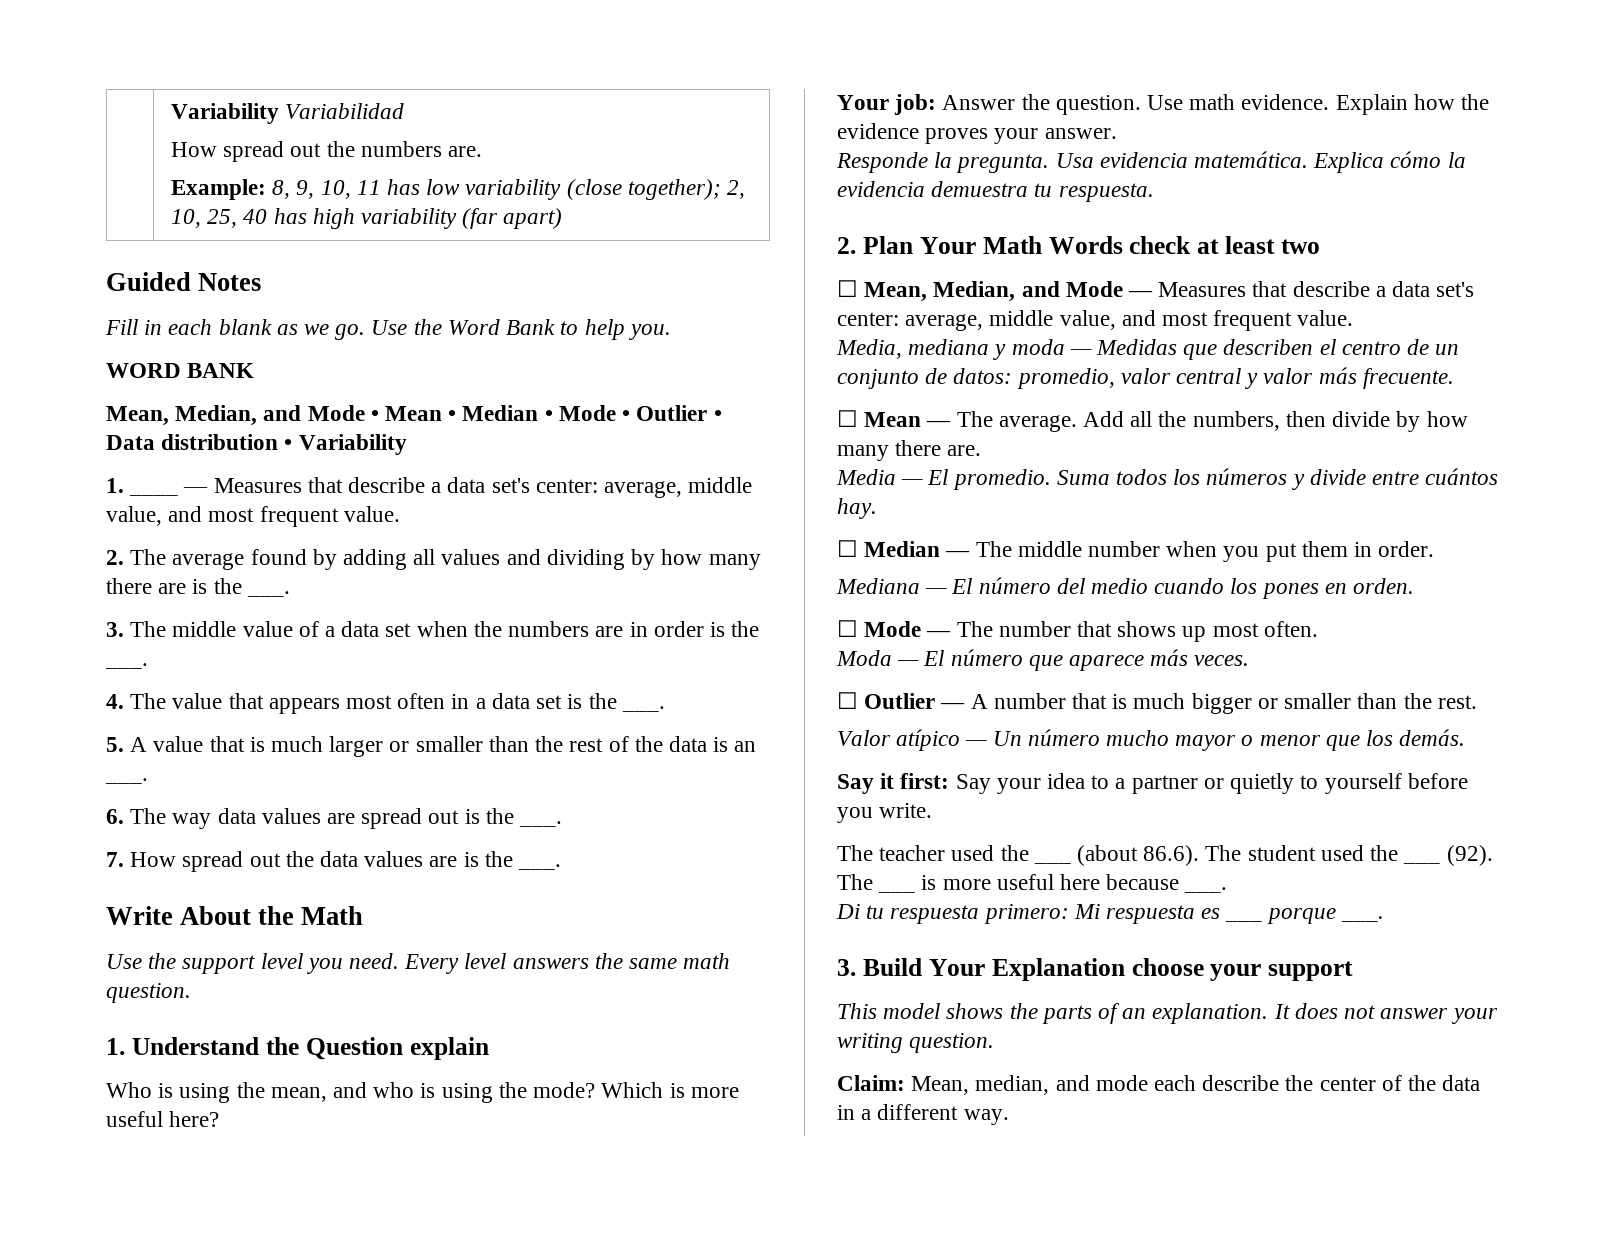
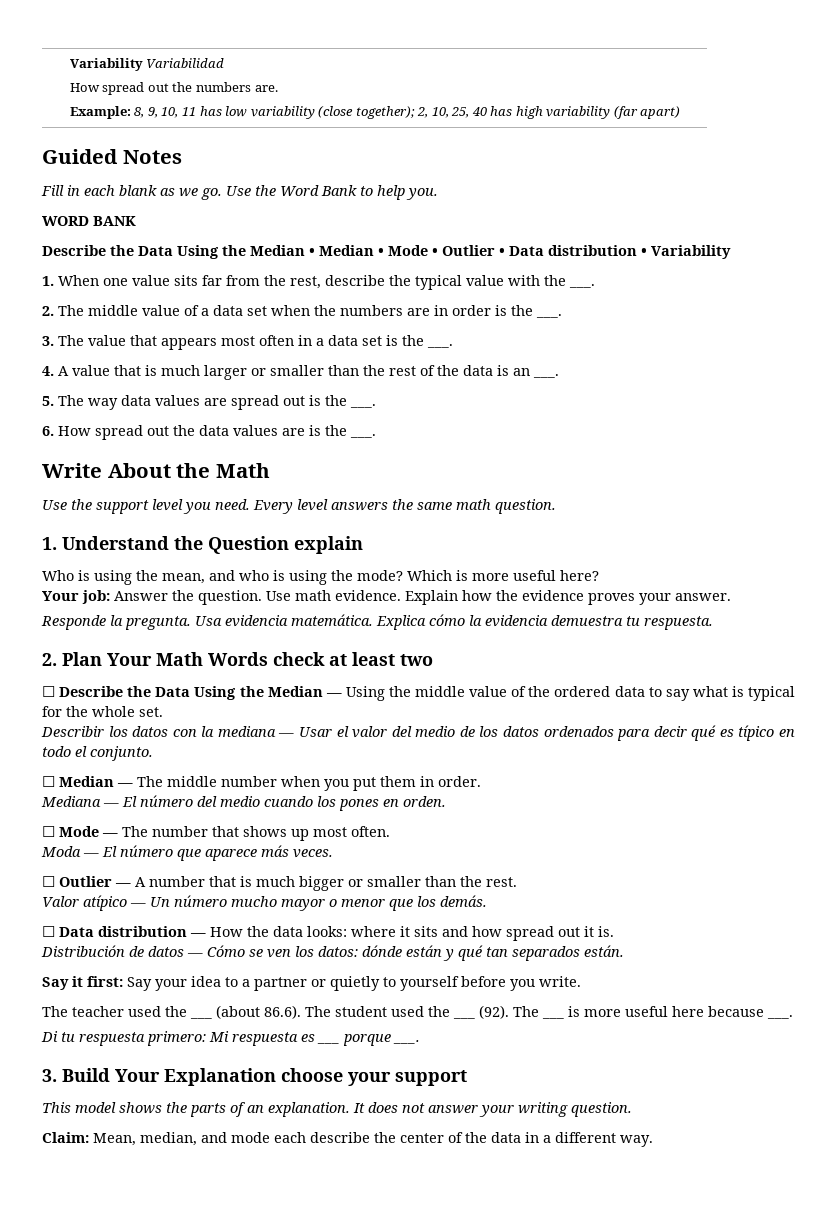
- Mean, Median, and Mode • Mean • Median • Mode • Outlier • Data distribution • Variability
+ Describe the Data Using the Median • Median • Mode • Outlier • Data distribution • Variability
- 1. ____ — Measures that describe a data set's center: average, middle value, and most frequent value.
- 2. The average found by adding all values and dividing by how many there are is the ___.
- 3. The middle value of a data set when the numbers are in order is the ___.
+ 1. When one value sits far from the rest, describe the typical value with the ___.
+ 2. The middle value of a data set when the numbers are in order is the ___.
- 4. The value that appears most often in a data set is the ___.
+ 3. The value that appears most often in a data set is the ___.
- 5. A value that is much larger or smaller than the rest of the data is an ___.
+ 4. A value that is much larger or smaller than the rest of the data is an ___.
- 6. The way data values are spread out is the ___.
+ 5. The way data values are spread out is the ___.
- 7. How spread out the data values are is the ___.
+ 6. How spread out the data values are is the ___.
- ☐ Mean, Median, and Mode — Measures that describe a data set's center: average, middle value, and most frequent value.
- Media, mediana y moda — Medidas que describen el centro de un conjunto de datos: promedio, valor central y valor más frecuente.
- ☐ Mean — The average. Add all the numbers, then divide by how many there are.
- Media — El promedio. Suma todos los números y divide entre cuántos hay.
+ ☐ Describe the Data Using the Median — Using the middle value of the ordered data to say what is typical for the whole set.
+ Describir los datos con la mediana — Usar el valor del medio de los datos ordenados para decir qué es típico en todo el conjunto.
+ ☐ Data distribution — How the data looks: where it sits and how spread out it is.
+ Distribución de datos — Cómo se ven los datos: dónde están y qué tan separados están.

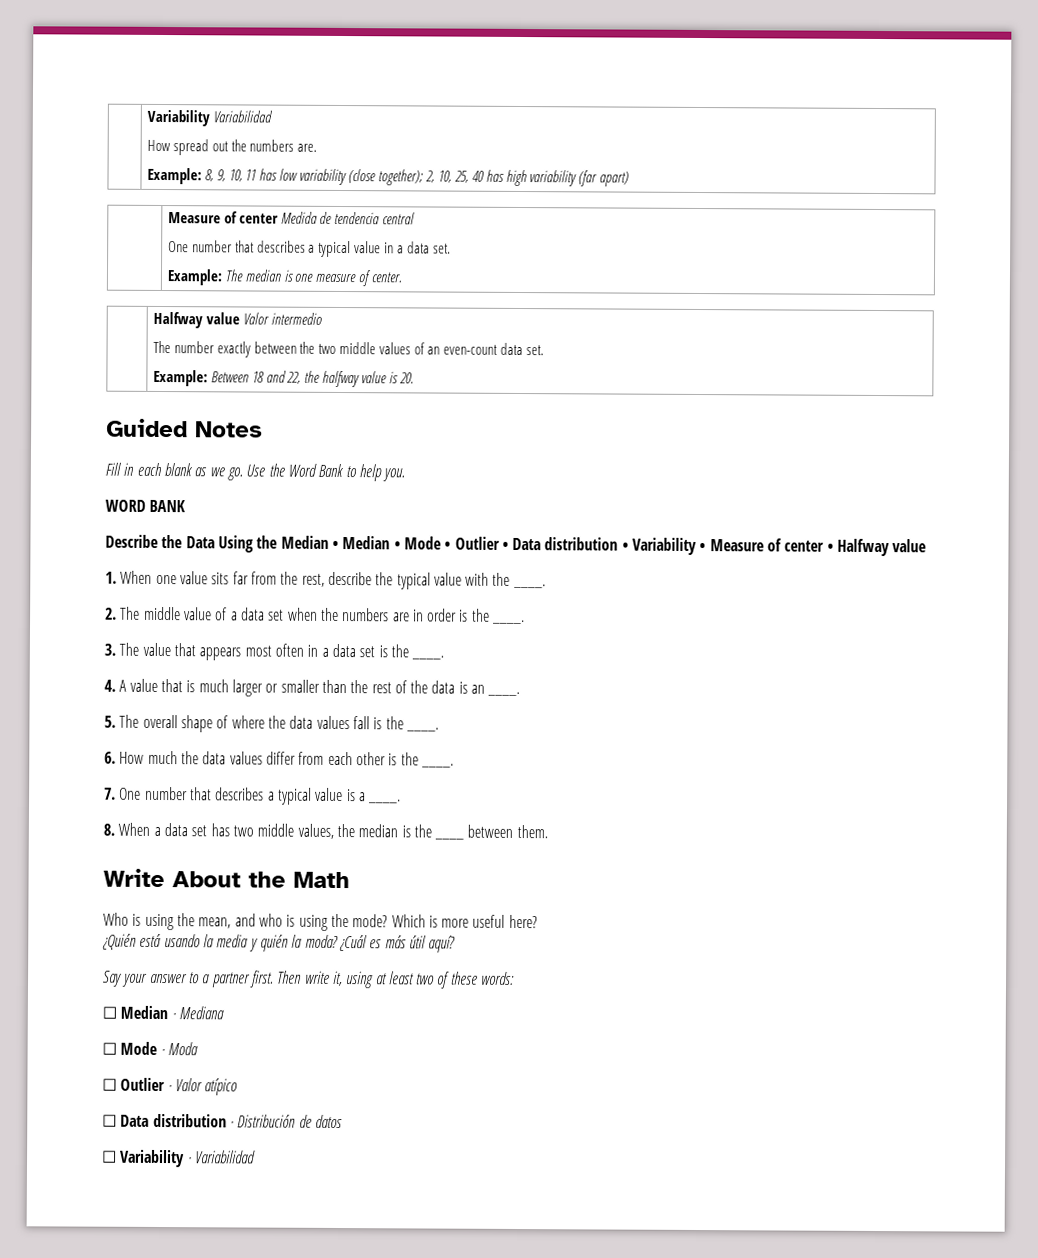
+ | Measure of center Medida de tendencia central
+ One number that describes a typical value in a data set.
+ Example: The median is one measure of center.
+ | Halfway value Valor intermedio
+ The number exactly between the two middle values of an even-count data set.
+ Example: Between 18 and 22, the halfway value is 20.
- Describe the Data Using the Median • Median • Mode • Outlier • Data distribution • Variability
+ Describe the Data Using the Median • Median • Mode • Outlier • Data distribution • Variability • Measure of center • Halfway value
- 1. When one value sits far from the rest, describe the typical value with the ___.
+ 1. When one value sits far from the rest, describe the typical value with the ____.
- 2. The middle value of a data set when the numbers are in order is the ___.
+ 2. The middle value of a data set when the numbers are in order is the ____.
- 3. The value that appears most often in a data set is the ___.
+ 3. The value that appears most often in a data set is the ____.
- 4. A value that is much larger or smaller than the rest of the data is an ___.
+ 4. A value that is much larger or smaller than the rest of the data is an ____.
- 5. The way data values are spread out is the ___.
+ 5. The overall shape of where the data values fall is the ____.
- 6. How spread out the data values are is the ___.
+ 6. How much the data values differ from each other is the ____.
+ 7. One number that describes a typical value is a ____.
+ 8. When a data set has two middle values, the median is the ____ between them.
  Write About the Math
- Use the support level you need. Every level answers the same math question.
- 1. Understand the Question explain
- Your job: Answer the question. Use math evidence. Explain how the evidence proves your answer.
- Responde la pregunta. Usa evidencia matemática. Explica cómo la evidencia demuestra tu respuesta.
- 2. Plan Your Math Words check at least two
- ☐ Describe the Data Using the Median — Using the middle value of the ordered data to say what is typical for the whole set.
- Describir los datos con la mediana — Usar el valor del medio de los datos ordenados para decir qué es típico en todo el conjunto.
- ☐ Median — The middle number when you put them in order.
- Mediana — El número del medio cuando los pones en orden.
- ☐ Mode — The number that shows up most often.
- Moda — El número que aparece más veces.
- ☐ Outlier — A number that is much bigger or smaller than the rest.
- Valor atípico — Un número mucho mayor o menor que los demás.
- ☐ Data distribution — How the data looks: where it sits and how spread out it is.
- Distribución de datos — Cómo se ven los datos: dónde están y qué tan separados están.
- Say it first: Say your idea to a partner or quietly to yourself before you write.
- The teacher used the ___ (about 86.6). The student used the ___ (92). The ___ is more useful here because ___.
- Di tu respuesta primero: Mi respuesta es ___ porque ___.
- 3. Build Your Explanation choose your support
- This model shows the parts of an explanation. It does not answer your writing question.
- Claim: Mean, median, and mode each describe the center of the data in a different way.
+ ¿Quién está usando la media y quién la moda? ¿Cuál es más útil aquí?
+ Say your answer to a partner first. Then write it, using at least two of these words:
+ ☐ Median · Mediana
+ ☐ Mode · Moda
+ ☐ Outlier · Valor atípico
+ ☐ Data distribution · Distribución de datos
+ ☐ Variability · Variabilidad

